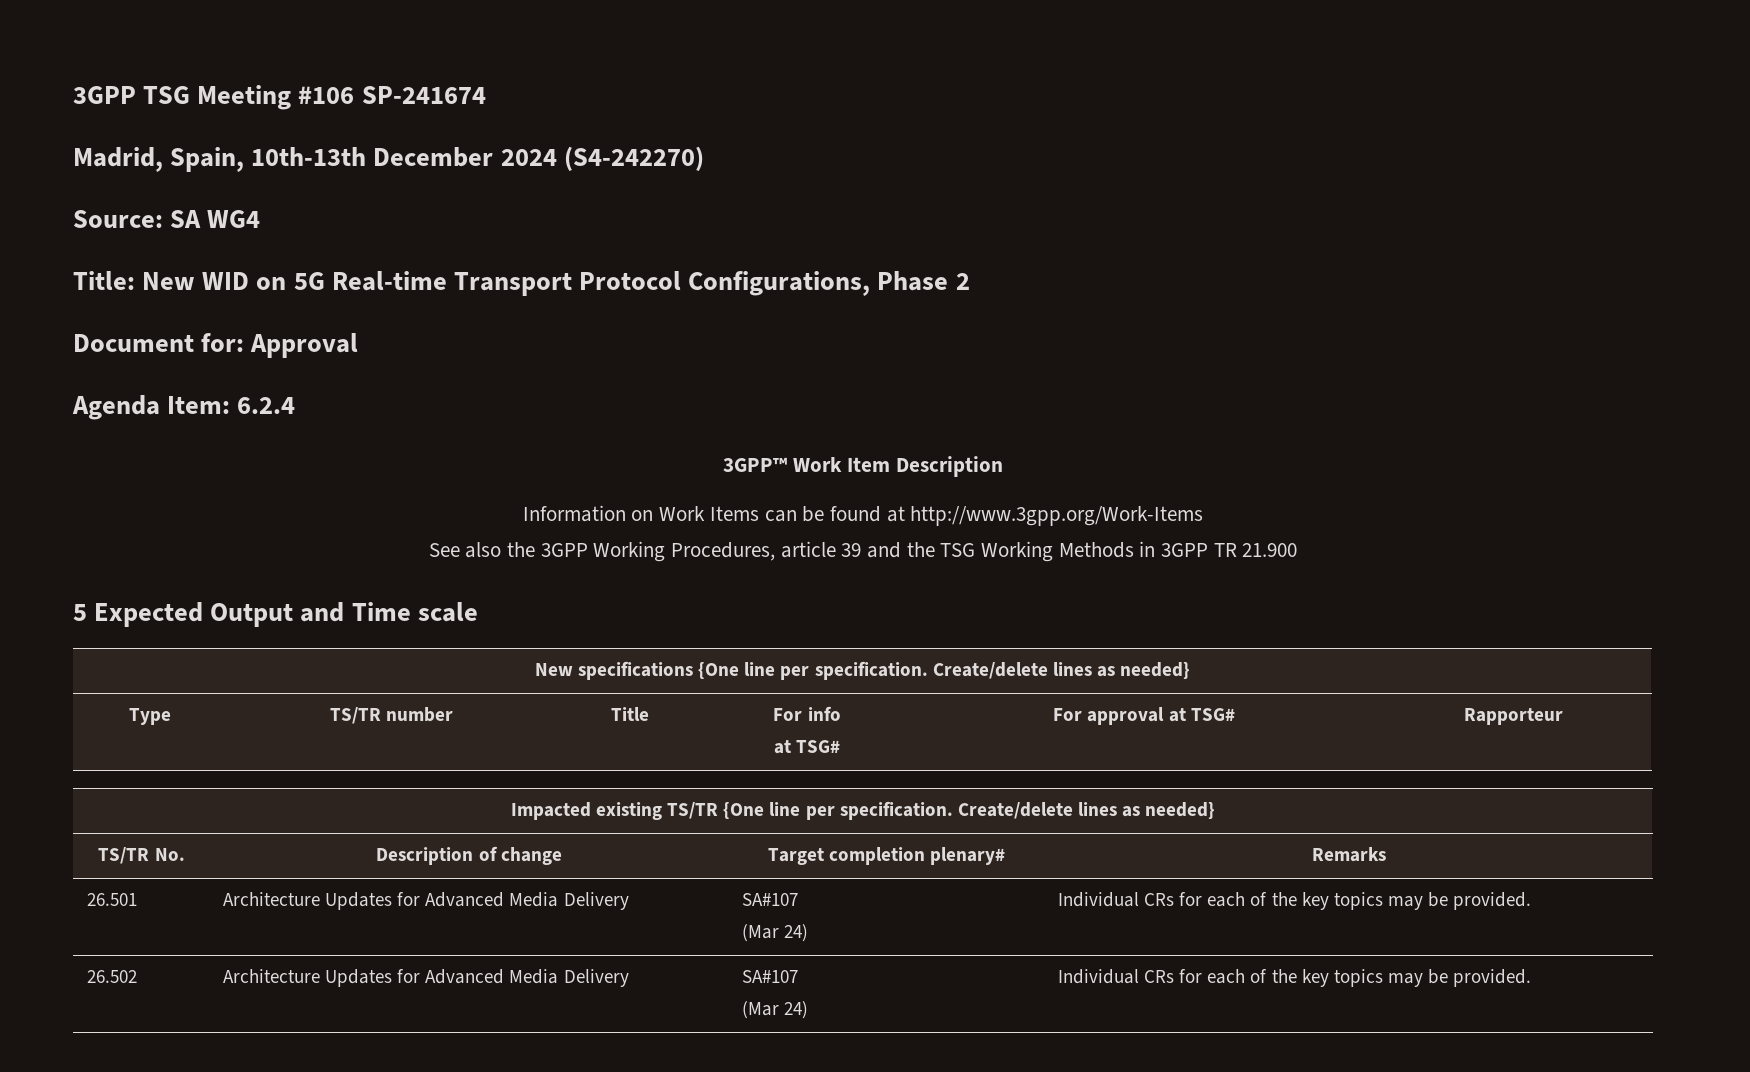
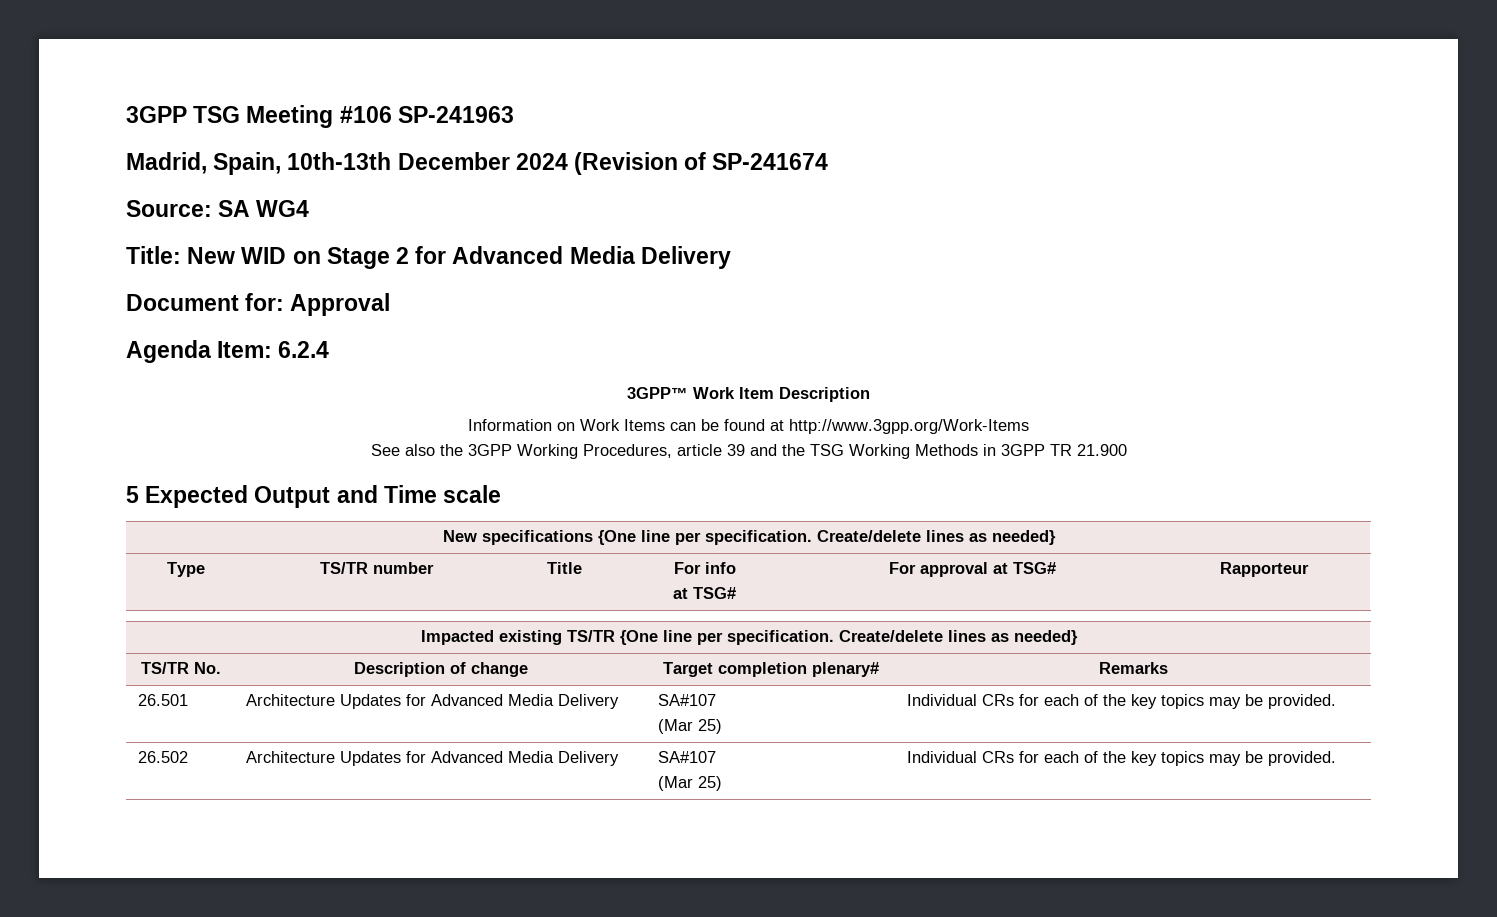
- 3GPP TSG Meeting #106 SP-241674
+ 3GPP TSG Meeting #106 SP-241963
- Madrid, Spain, 10th-13th December 2024 (S4-242270)
+ Madrid, Spain, 10th-13th December 2024 (Revision of SP-241674
- Title: New WID on 5G Real-time Transport Protocol Configurations, Phase 2
+ Title: New WID on Stage 2 for Advanced Media Delivery
  26.501 | Architecture Updates for Advanced Media Delivery | SA#107
- (Mar 24) | Individual CRs for each of the key topics may be provided.
+ (Mar 25) | Individual CRs for each of the key topics may be provided.
  26.502 | Architecture Updates for Advanced Media Delivery | SA#107
- (Mar 24) | Individual CRs for each of the key topics may be provided.
+ (Mar 25) | Individual CRs for each of the key topics may be provided.

